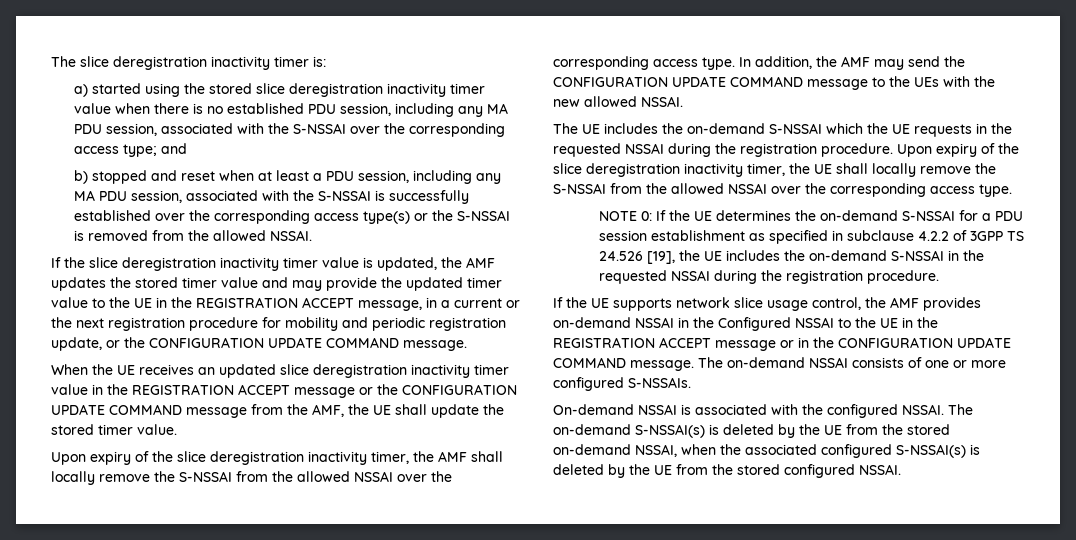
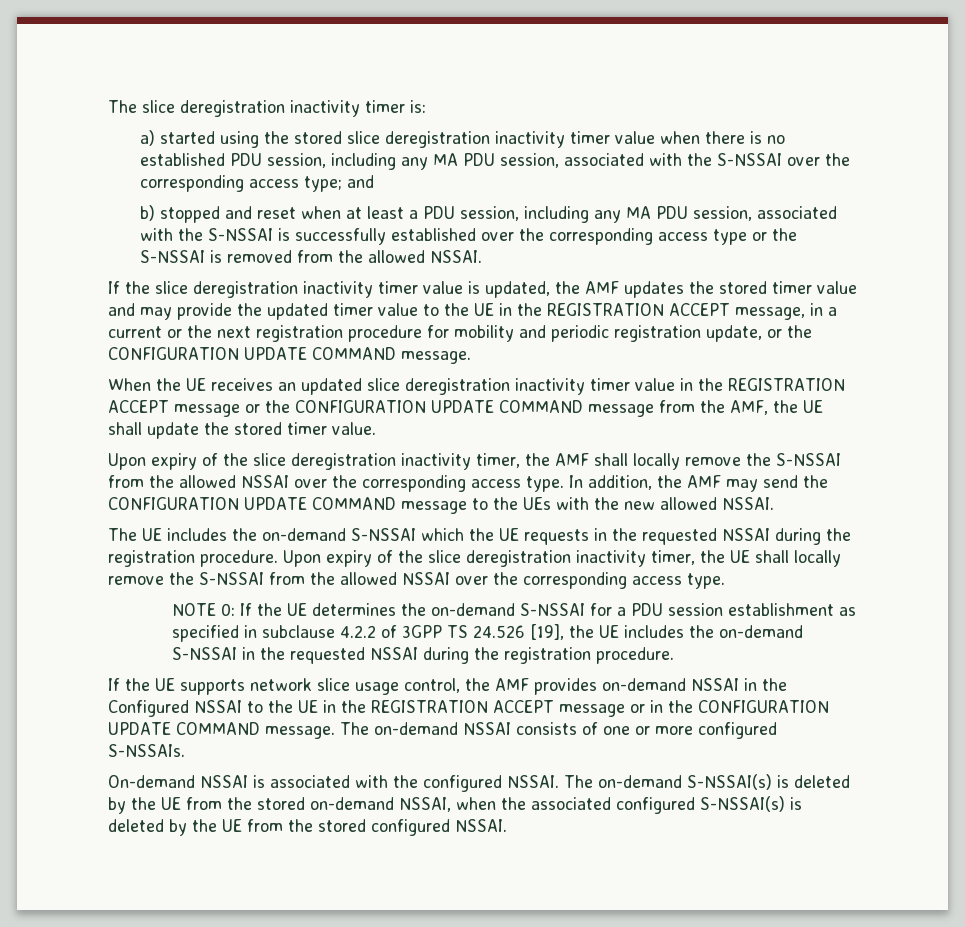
- b) stopped and reset when at least a PDU session, including any MA PDU session, associated with the S-NSSAI is successfully established over the corresponding access type(s) or the S-NSSAI is removed from the allowed NSSAI.
+ b) stopped and reset when at least a PDU session, including any MA PDU session, associated with the S-NSSAI is successfully established over the corresponding access type or the S-NSSAI is removed from the allowed NSSAI.

